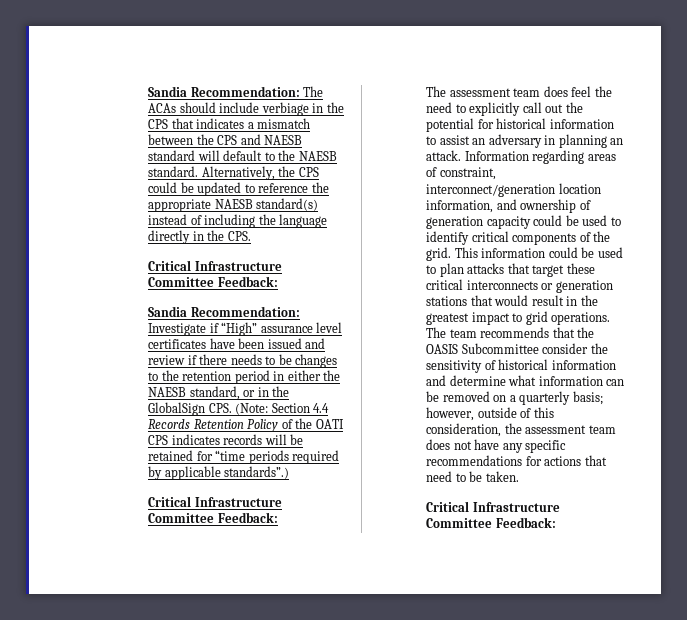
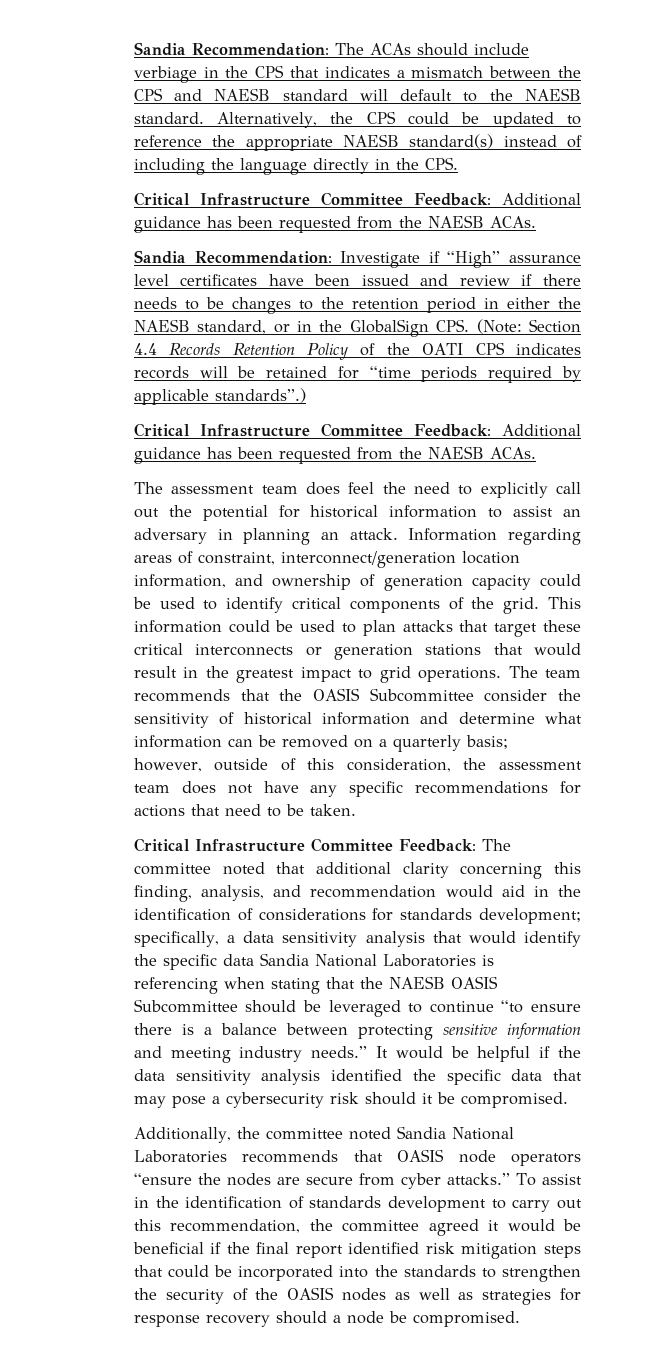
  Alternatively, the CPS could be updated to reference the appropriate NAESB standard(s) instead of including the language directly in the CPS.
- Critical Infrastructure Committee Feedback:
+ Critical Infrastructure Committee Feedback: Additional guidance has been requested from the NAESB ACAs.
  Sandia Recommendation: Investigate if “High” assurance level certificates have been issued and review if there needs to be changes to the retention period in either the NAESB standard, or in the GlobalSign CPS. (Note: Section 4.4 Records Retention Policy of the OATI CPS indicates records will be retained for “time periods required by applicable standards”.)
- Critical Infrastructure Committee Feedback:
+ Critical Infrastructure Committee Feedback: Additional guidance has been requested from the NAESB ACAs.
  The team recommends that the OASIS Subcommittee consider the sensitivity of historical information and determine what information can be removed on a quarterly basis; however, outside of this consideration, the assessment team does not have any specific recommendations for actions that need to be taken.
- Critical Infrastructure Committee Feedback:
+ Critical Infrastructure Committee Feedback: The committee noted that additional clarity concerning this finding, analysis, and recommendation would aid in the identification of considerations for standards development; specifically, a data sensitivity analysis that would identify the specific data Sandia National Laboratories is referencing when stating that the NAESB OASIS Subcommittee should be leveraged to continue “to ensure there is a balance between protecting sensitive information and meeting industry needs.” It would be helpful if the data sensitivity analysis identified the specific data that may pose a cybersecurity risk should it be compromised.
+ Additionally, the committee noted Sandia National Laboratories recommends that OASIS node operators “ensure the nodes are secure from cyber attacks.” To assist in the identification of standards development to carry out this recommendation, the committee agreed it would be beneficial if the final report identified risk mitigation steps that could be incorporated into the standards to strengthen the security of the OASIS nodes as well as strategies for response recovery should a node be compromised.

